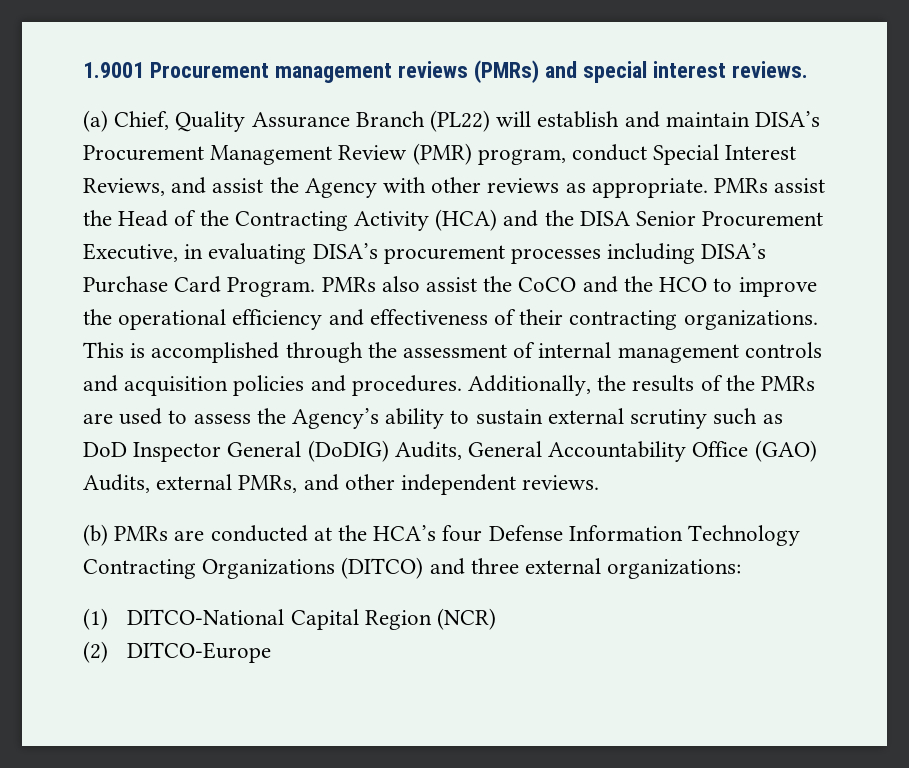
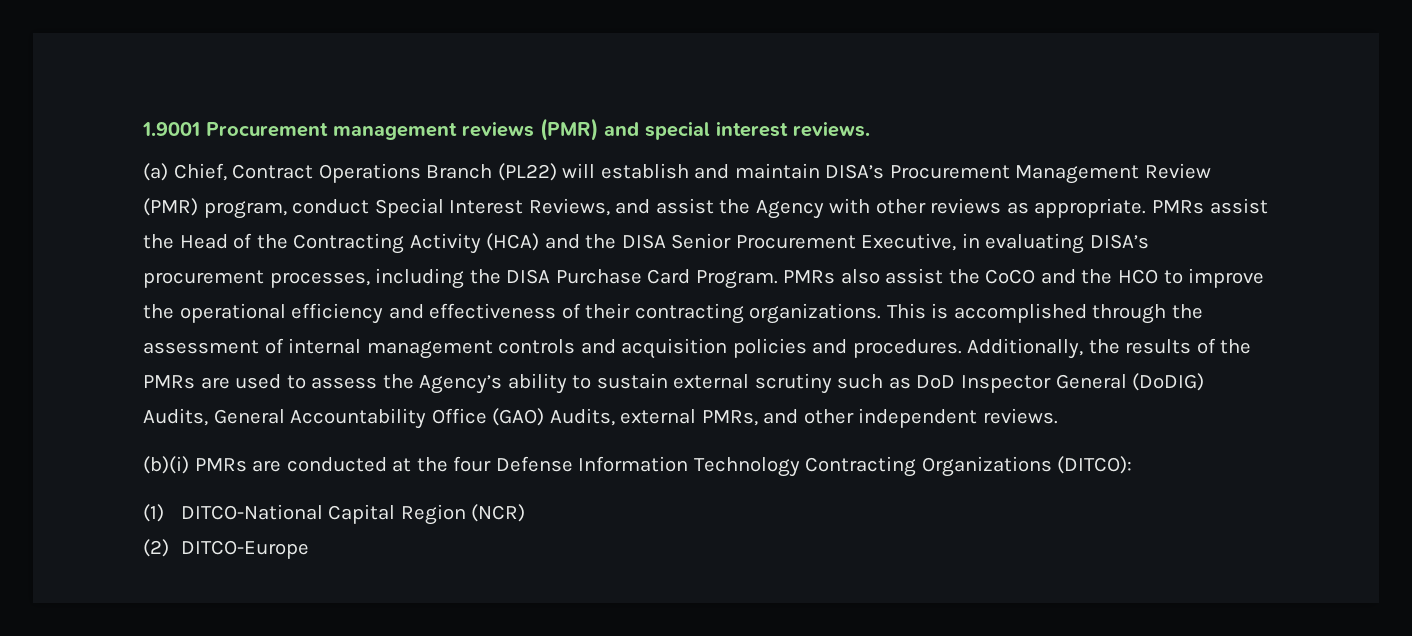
- 1.9001 Procurement management reviews (PMRs) and special interest reviews.
+ 1.9001 Procurement management reviews (PMR) and special interest reviews.
- (a) Chief, Quality Assurance Branch (PL22) will establish and maintain DISA’s Procurement Management Review (PMR) program, conduct Special Interest Reviews, and assist the Agency with other reviews as appropriate.
+ (a) Chief, Contract Operations Branch (PL22) will establish and maintain DISA’s Procurement Management Review (PMR) program, conduct Special Interest Reviews, and assist the Agency with other reviews as appropriate.
- PMRs assist the Head of the Contracting Activity (HCA) and the DISA Senior Procurement Executive, in evaluating DISA’s procurement processes including DISA’s Purchase Card Program.
+ PMRs assist the Head of the Contracting Activity (HCA) and the DISA Senior Procurement Executive, in evaluating DISA’s procurement processes, including the DISA Purchase Card Program.
- (b) PMRs are conducted at the HCA’s four Defense Information Technology Contracting Organizations (DITCO) and three external organizations:
+ (b)(i) PMRs are conducted at the four Defense Information Technology Contracting Organizations (DITCO):

